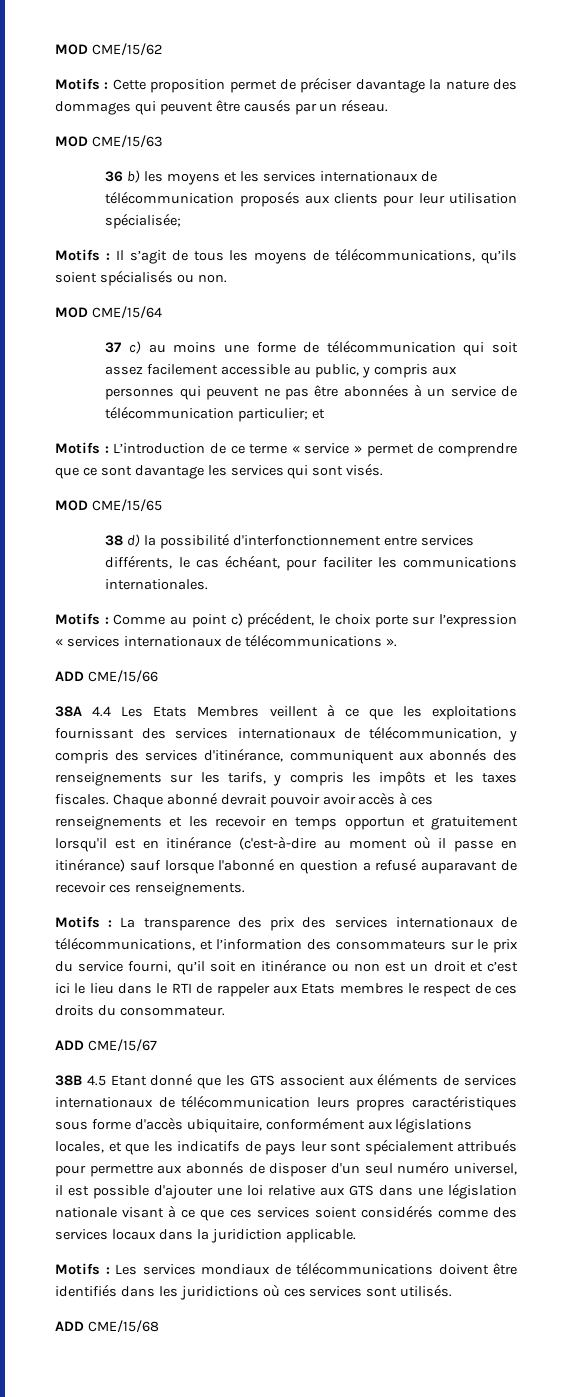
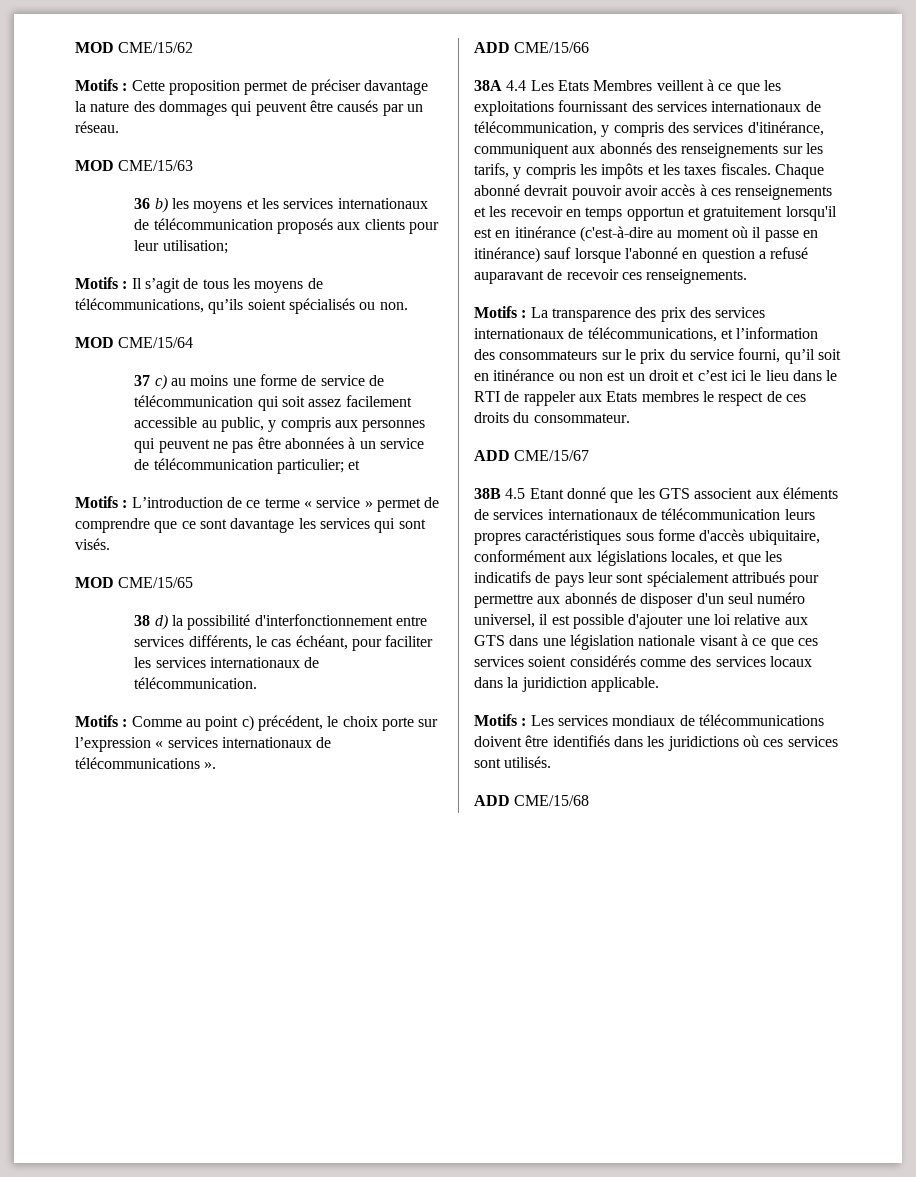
- 36 b) les moyens et les services internationaux de télécommunication proposés aux clients pour leur utilisation spécialisée;
+ 36 b) les moyens et les services internationaux de télécommunication proposés aux clients pour leur utilisation;
- 37 c) au moins une forme de télécommunication qui soit assez facilement accessible au public, y compris aux personnes qui peuvent ne pas être abonnées à un service de télécommunication particulier; et
+ 37 c) au moins une forme de service de télécommunication qui soit assez facilement accessible au public, y compris aux personnes qui peuvent ne pas être abonnées à un service de télécommunication particulier; et
- 38 d) la possibilité d'interfonctionnement entre services différents, le cas échéant, pour faciliter les communications internationales.
+ 38 d) la possibilité d'interfonctionnement entre services différents, le cas échéant, pour faciliter les services internationaux de télécommunication.

